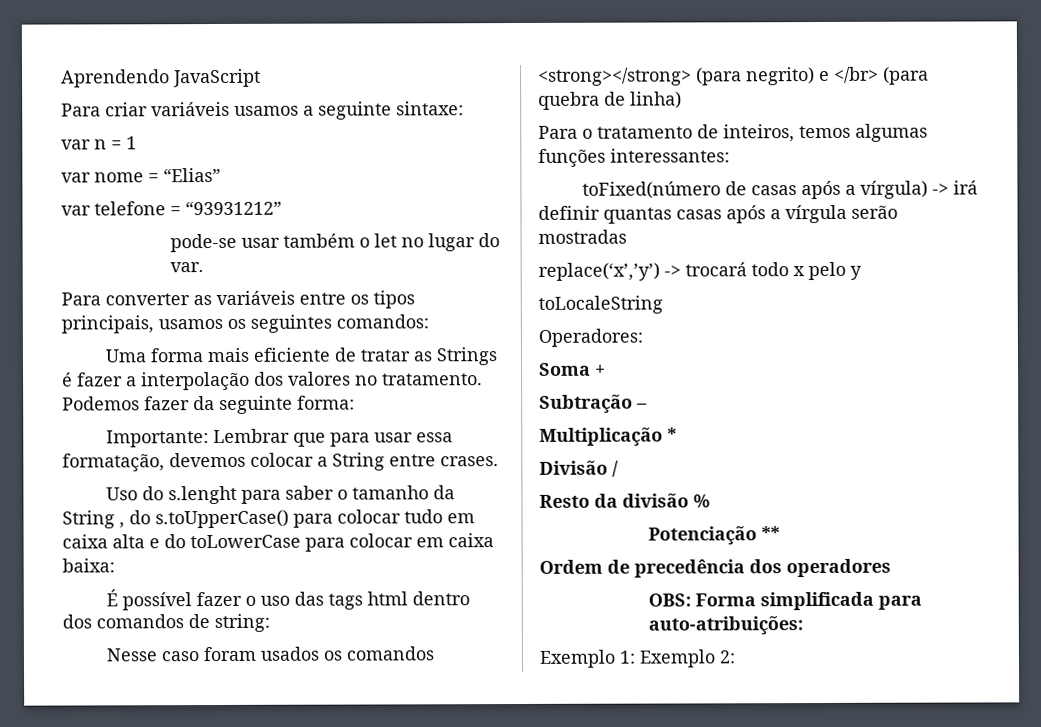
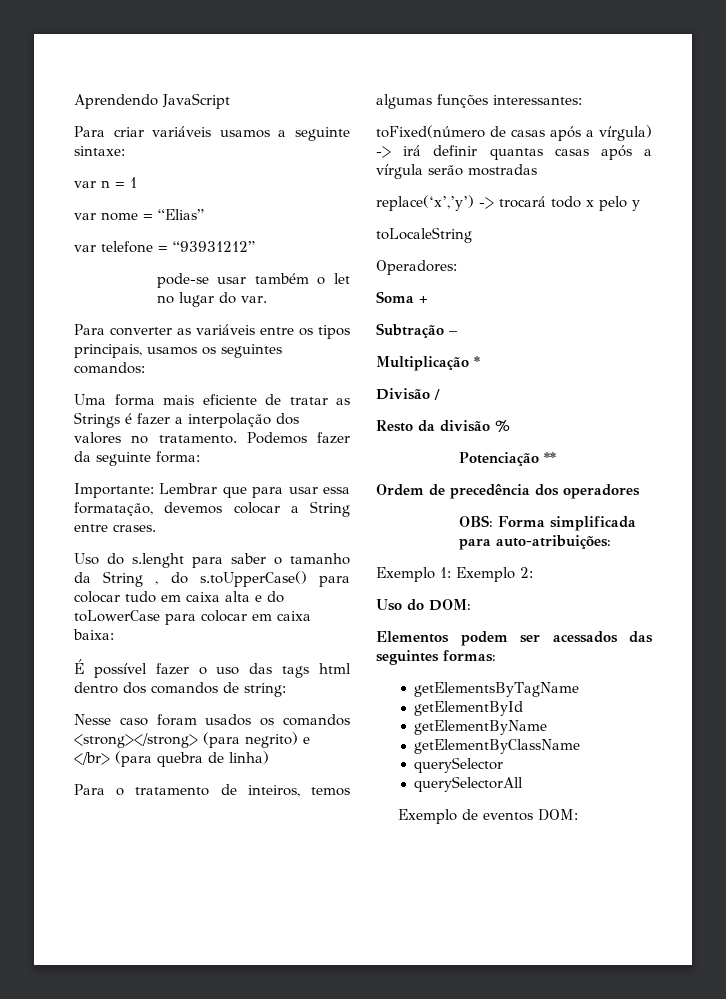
+ Uso do DOM:
+ Elementos podem ser acessados das seguintes formas:
+ getElementsByTagName
+ getElementById
+ getElementByName
+ getElementByClassName
+ querySelector
+ querySelectorAll
+ Exemplo de eventos DOM:

